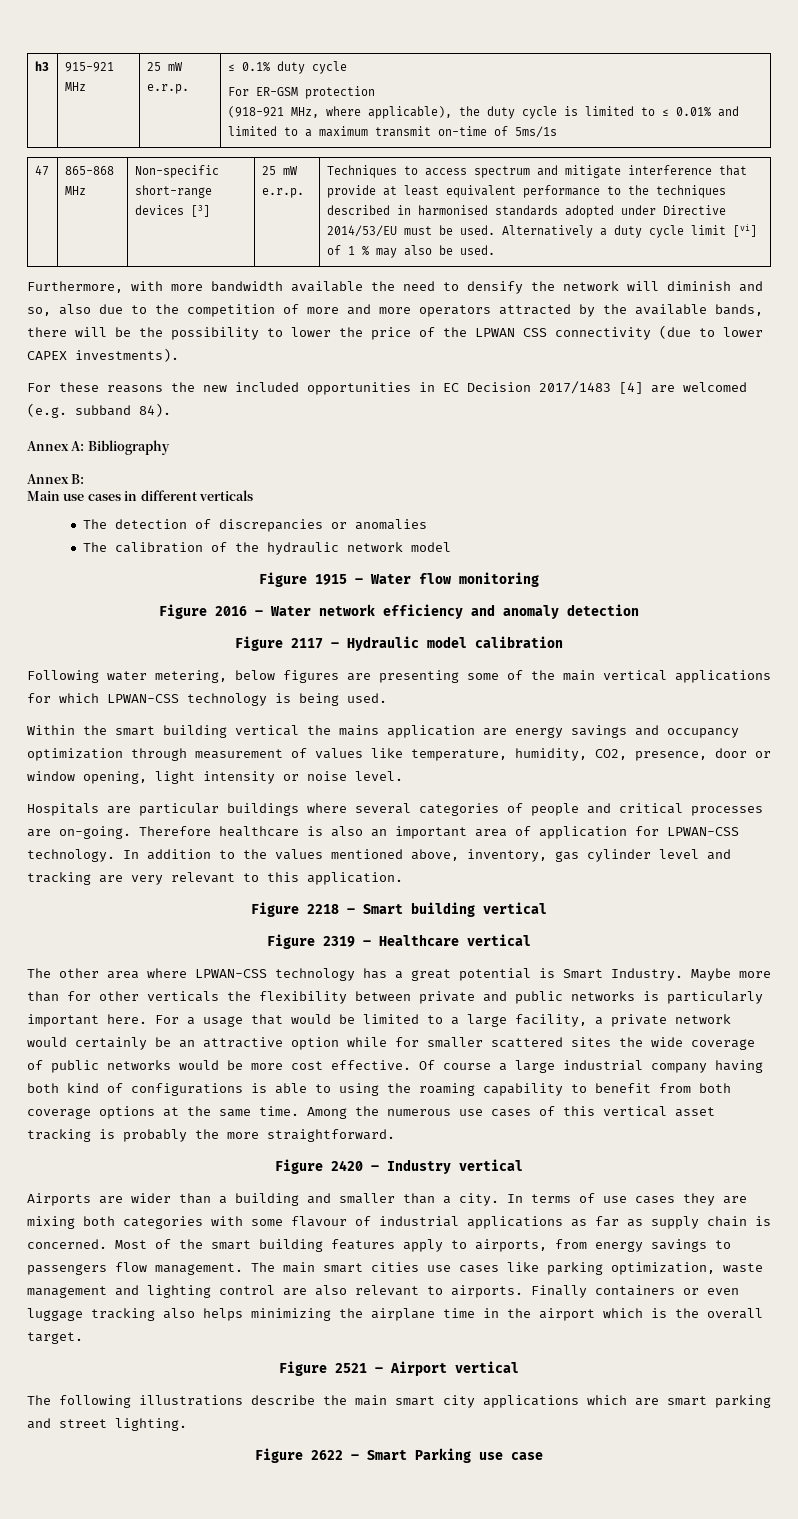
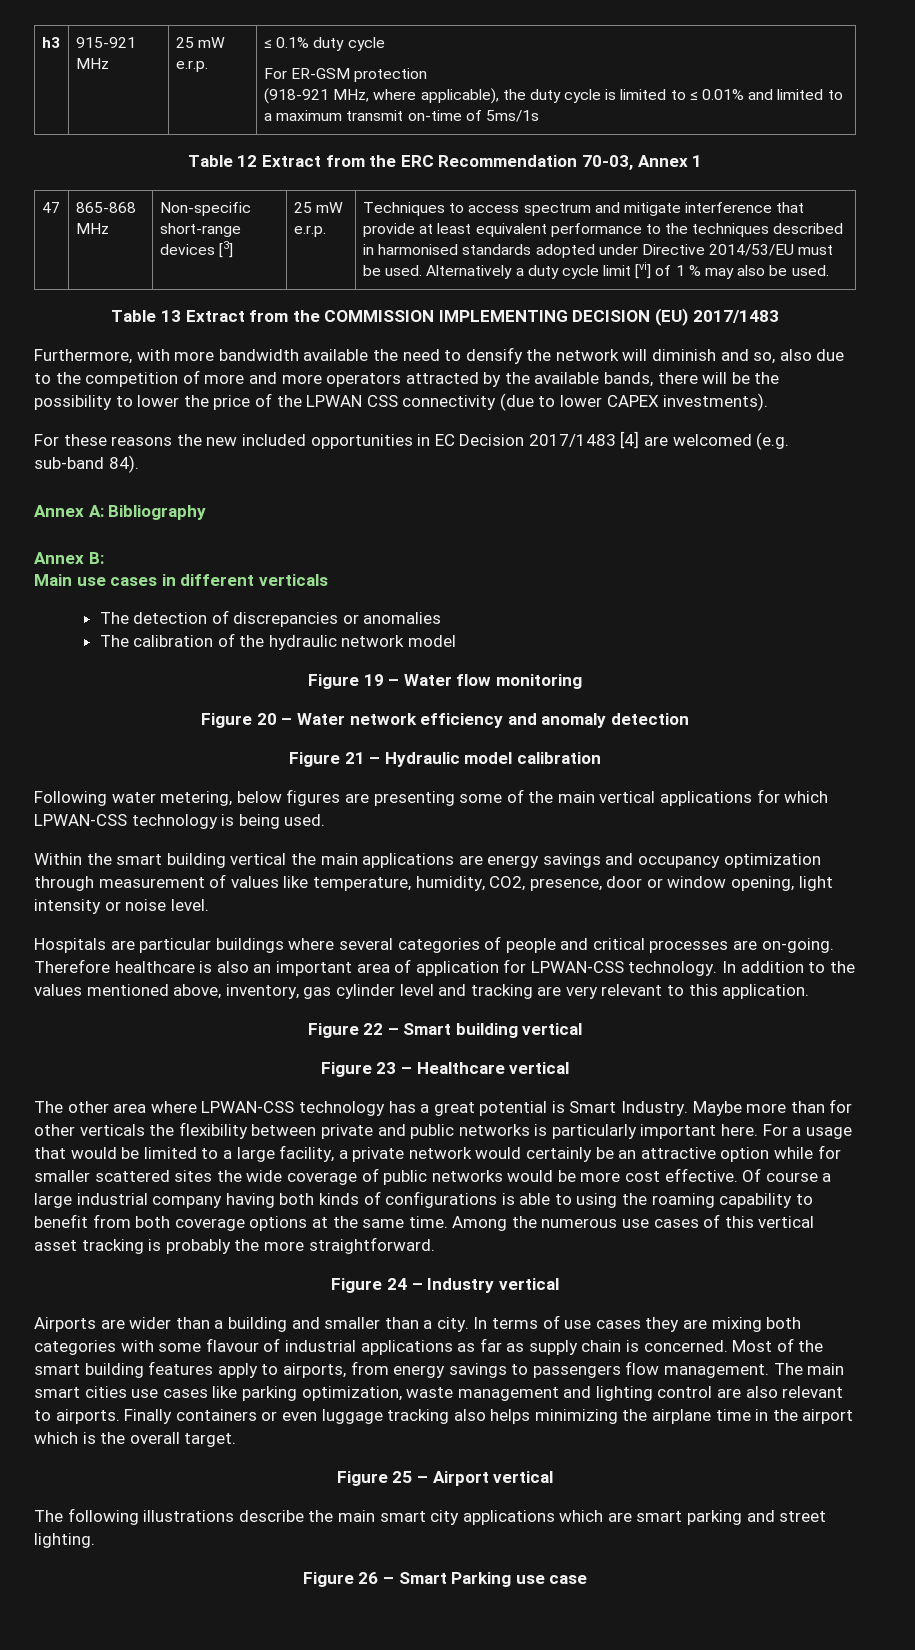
+ Table 12 Extract from the ERC Recommendation 70-03, Annex 1
+ Table 13 Extract from the COMMISSION IMPLEMENTING DECISION (EU) 2017/1483
- For these reasons the new included opportunities in EC Decision 2017/1483 [4] are welcomed (e.g. subband 84).
+ For these reasons the new included opportunities in EC Decision 2017/1483 [4] are welcomed (e.g. sub-band 84).
- Figure 1915 – Water flow monitoring
+ Figure 19 – Water flow monitoring
- Figure 2016 – Water network efficiency and anomaly detection
+ Figure 20 – Water network efficiency and anomaly detection
- Figure 2117 – Hydraulic model calibration
+ Figure 21 – Hydraulic model calibration
- Within the smart building vertical the mains application are energy savings and occupancy optimization through measurement of values like temperature, humidity, CO2, presence, door or window opening, light intensity or noise level.
+ Within the smart building vertical the main applications are energy savings and occupancy optimization through measurement of values like temperature, humidity, CO2, presence, door or window opening, light intensity or noise level.
- Figure 2218 – Smart building vertical
+ Figure 22 – Smart building vertical
- Figure 2319 – Healthcare vertical
+ Figure 23 – Healthcare vertical
- Of course a large industrial company having both kind of configurations is able to using the roaming capability to benefit from both coverage options at the same time.
+ Of course a large industrial company having both kinds of configurations is able to using the roaming capability to benefit from both coverage options at the same time.
- Figure 2420 – Industry vertical
+ Figure 24 – Industry vertical
- Figure 2521 – Airport vertical
+ Figure 25 – Airport vertical
- Figure 2622 – Smart Parking use case
+ Figure 26 – Smart Parking use case

